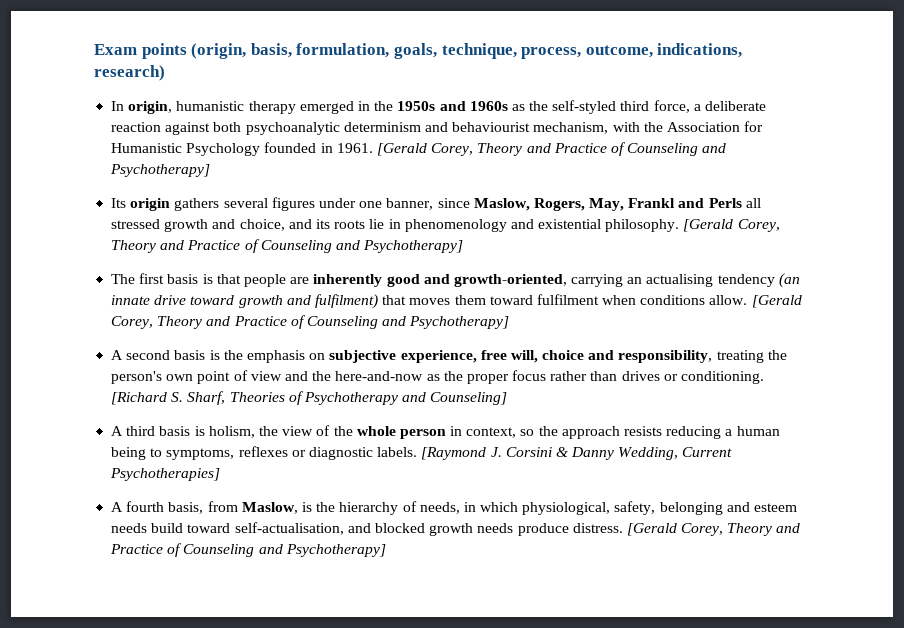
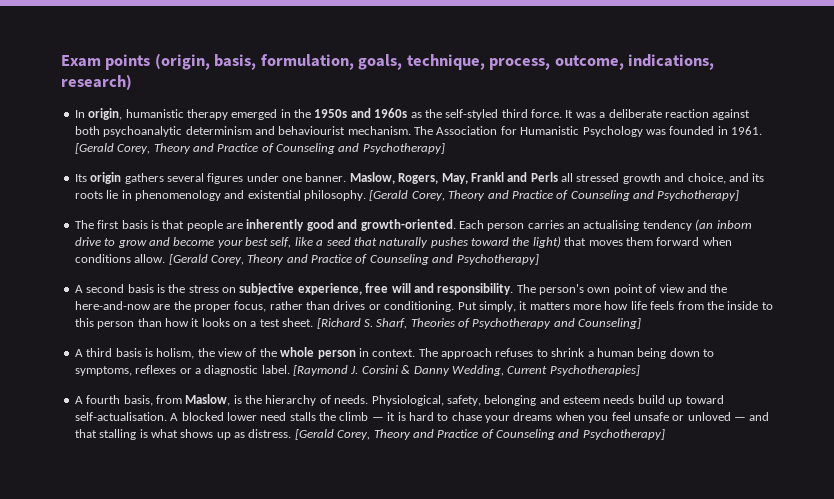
- In origin, humanistic therapy emerged in the 1950s and 1960s as the self-styled third force, a deliberate reaction against both psychoanalytic determinism and behaviourist mechanism, with the Association for Humanistic Psychology founded in 1961.
+ In origin, humanistic therapy emerged in the 1950s and 1960s as the self-styled third force. It was a deliberate reaction against both psychoanalytic determinism and behaviourist mechanism. The Association for Humanistic Psychology was founded in 1961.
- Its origin gathers several figures under one banner, since Maslow, Rogers, May, Frankl and Perls all stressed growth and choice, and its roots lie in phenomenology and existential philosophy.
+ Its origin gathers several figures under one banner. Maslow, Rogers, May, Frankl and Perls all stressed growth and choice, and its roots lie in phenomenology and existential philosophy.
- The first basis is that people are inherently good and growth-oriented, carrying an actualising tendency (an innate drive toward growth and fulfilment) that moves them toward fulfilment when conditions allow.
+ The first basis is that people are inherently good and growth-oriented. Each person carries an actualising tendency (an inborn drive to grow and become your best self, like a seed that naturally pushes toward the light) that moves them forward when conditions allow.
- A second basis is the emphasis on subjective experience, free will, choice and responsibility, treating the person's own point of view and the here-and-now as the proper focus rather than drives or conditioning.
+ A second basis is the stress on subjective experience, free will and responsibility. The person's own point of view and the here-and-now are the proper focus, rather than drives or conditioning.
+ Put simply, it matters more how life feels from the inside to this person than how it looks on a test sheet.
- A third basis is holism, the view of the whole person in context, so the approach resists reducing a human being to symptoms, reflexes or diagnostic labels.
+ A third basis is holism, the view of the whole person in context. The approach refuses to shrink a human being down to symptoms, reflexes or a diagnostic label.
- A fourth basis, from Maslow, is the hierarchy of needs, in which physiological, safety, belonging and esteem needs build toward self-actualisation, and blocked growth needs produce distress.
+ A fourth basis, from Maslow, is the hierarchy of needs. Physiological, safety, belonging and esteem needs build up toward self-actualisation. A blocked lower need stalls the climb — it is hard to chase your dreams when you feel unsafe or unloved — and that stalling is what shows up as distress.

